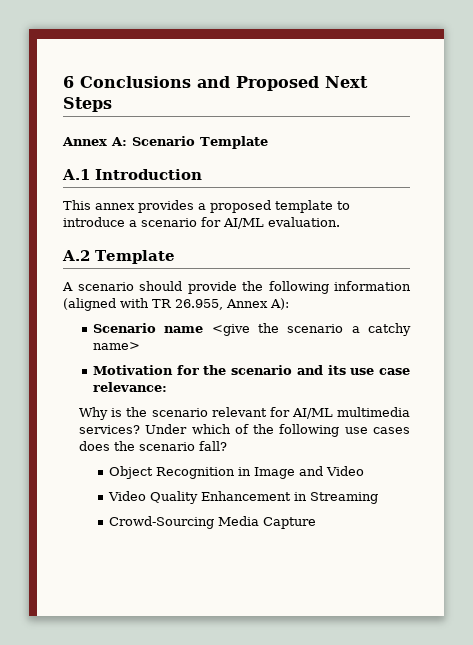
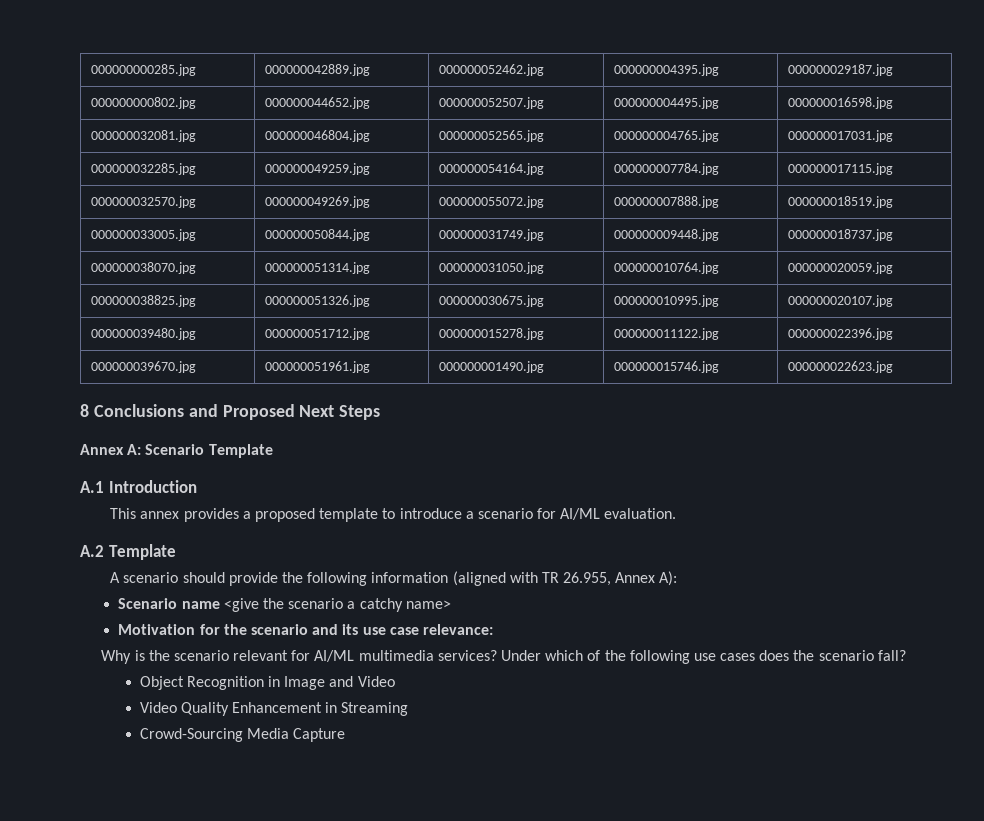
- 6 Conclusions and Proposed Next Steps
+ 000000000285.jpg | 000000042889.jpg | 000000052462.jpg | 000000004395.jpg | 000000029187.jpg
+ 000000000802.jpg | 000000044652.jpg | 000000052507.jpg | 000000004495.jpg | 000000016598.jpg
+ 000000032081.jpg | 000000046804.jpg | 000000052565.jpg | 000000004765.jpg | 000000017031.jpg
+ 000000032285.jpg | 000000049259.jpg | 000000054164.jpg | 000000007784.jpg | 000000017115.jpg
+ 000000032570.jpg | 000000049269.jpg | 000000055072.jpg | 000000007888.jpg | 000000018519.jpg
+ 000000033005.jpg | 000000050844.jpg | 000000031749.jpg | 000000009448.jpg | 000000018737.jpg
+ 000000038070.jpg | 000000051314.jpg | 000000031050.jpg | 000000010764.jpg | 000000020059.jpg
+ 000000038825.jpg | 000000051326.jpg | 000000030675.jpg | 000000010995.jpg | 000000020107.jpg
+ 000000039480.jpg | 000000051712.jpg | 000000015278.jpg | 000000011122.jpg | 000000022396.jpg
+ 000000039670.jpg | 000000051961.jpg | 000000001490.jpg | 000000015746.jpg | 000000022623.jpg
+ 8 Conclusions and Proposed Next Steps

